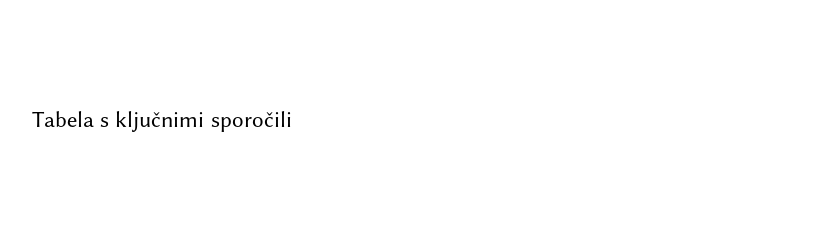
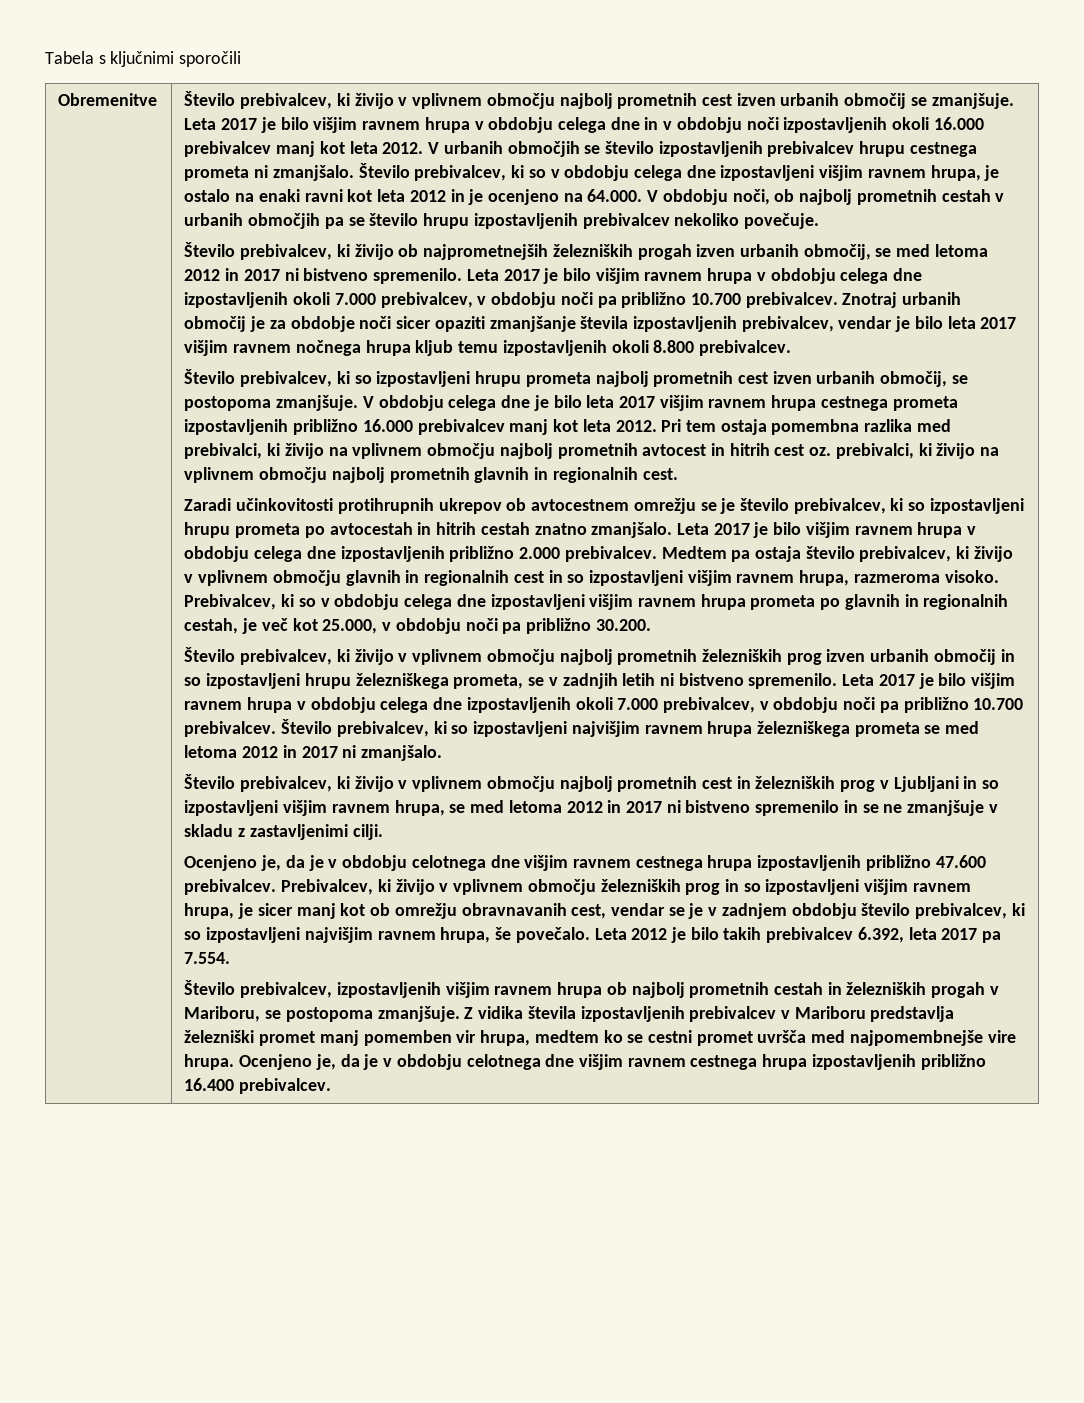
+ Obremenitve | Število prebivalcev, ki živijo v vplivnem območju najbolj prometnih cest izven urbanih območij se zmanjšuje. Leta 2017 je bilo višjim ravnem hrupa v obdobju celega dne in v obdobju noči izpostavljenih okoli 16.000 prebivalcev manj kot leta 2012. V urbanih območjih se število izpostavljenih prebivalcev hrupu cestnega prometa ni zmanjšalo. Število prebivalcev, ki so v obdobju celega dne izpostavljeni višjim ravnem hrupa, je ostalo na enaki ravni kot leta 2012 in je ocenjeno na 64.000. V obdobju noči, ob najbolj prometnih cestah v urbanih območjih pa se število hrupu izpostavljenih prebivalcev nekoliko povečuje.
+ Število prebivalcev, ki živijo ob najprometnejših železniških progah izven urbanih območij, se med letoma 2012 in 2017 ni bistveno spremenilo. Leta 2017 je bilo višjim ravnem hrupa v obdobju celega dne izpostavljenih okoli 7.000 prebivalcev, v obdobju noči pa približno 10.700 prebivalcev. Znotraj urbanih območij je za obdobje noči sicer opaziti zmanjšanje števila izpostavljenih prebivalcev, vendar je bilo leta 2017 višjim ravnem nočnega hrupa kljub temu izpostavljenih okoli 8.800 prebivalcev.
+ Število prebivalcev, ki so izpostavljeni hrupu prometa najbolj prometnih cest izven urbanih območij, se postopoma zmanjšuje. V obdobju celega dne je bilo leta 2017 višjim ravnem hrupa cestnega prometa izpostavljenih približno 16.000 prebivalcev manj kot leta 2012. Pri tem ostaja pomembna razlika med prebivalci, ki živijo na vplivnem območju najbolj prometnih avtocest in hitrih cest oz. prebivalci, ki živijo na vplivnem območju najbolj prometnih glavnih in regionalnih cest.
+ Zaradi učinkovitosti protihrupnih ukrepov ob avtocestnem omrežju se je število prebivalcev, ki so izpostavljeni hrupu prometa po avtocestah in hitrih cestah znatno zmanjšalo. Leta 2017 je bilo višjim ravnem hrupa v obdobju celega dne izpostavljenih približno 2.000 prebivalcev. Medtem pa ostaja število prebivalcev, ki živijo v vplivnem območju glavnih in regionalnih cest in so izpostavljeni višjim ravnem hrupa, razmeroma visoko. Prebivalcev, ki so v obdobju celega dne izpostavljeni višjim ravnem hrupa prometa po glavnih in regionalnih cestah, je več kot 25.000, v obdobju noči pa približno 30.200.
+ Število prebivalcev, ki živijo v vplivnem območju najbolj prometnih železniških prog izven urbanih območij in so izpostavljeni hrupu železniškega prometa, se v zadnjih letih ni bistveno spremenilo. Leta 2017 je bilo višjim ravnem hrupa v obdobju celega dne izpostavljenih okoli 7.000 prebivalcev, v obdobju noči pa približno 10.700 prebivalcev. Število prebivalcev, ki so izpostavljeni najvišjim ravnem hrupa železniškega prometa se med letoma 2012 in 2017 ni zmanjšalo.
+ Število prebivalcev, ki živijo v vplivnem območju najbolj prometnih cest in železniških prog v Ljubljani in so izpostavljeni višjim ravnem hrupa, se med letoma 2012 in 2017 ni bistveno spremenilo in se ne zmanjšuje v skladu z zastavljenimi cilji.
+ Ocenjeno je, da je v obdobju celotnega dne višjim ravnem cestnega hrupa izpostavljenih približno 47.600 prebivalcev. Prebivalcev, ki živijo v vplivnem območju železniških prog in so izpostavljeni višjim ravnem hrupa, je sicer manj kot ob omrežju obravnavanih cest, vendar se je v zadnjem obdobju število prebivalcev, ki so izpostavljeni najvišjim ravnem hrupa, še povečalo. Leta 2012 je bilo takih prebivalcev 6.392, leta 2017 pa 7.554.
+ Število prebivalcev, izpostavljenih višjim ravnem hrupa ob najbolj prometnih cestah in železniških progah v Mariboru, se postopoma zmanjšuje. Z vidika števila izpostavljenih prebivalcev v Mariboru predstavlja železniški promet manj pomemben vir hrupa, medtem ko se cestni promet uvršča med najpomembnejše vire hrupa. Ocenjeno je, da je v obdobju celotnega dne višjim ravnem cestnega hrupa izpostavljenih približno 16.400 prebivalcev.

